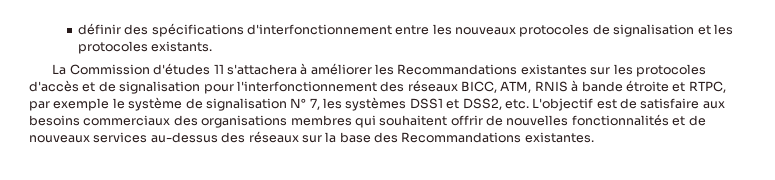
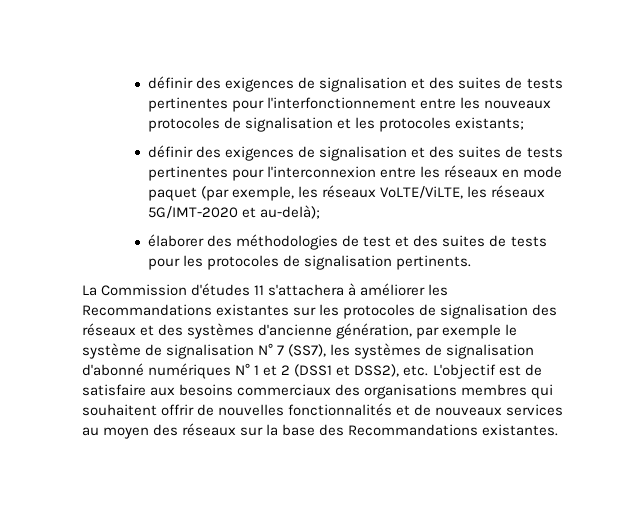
- définir des spécifications d'interfonctionnement entre les nouveaux protocoles de signalisation et les protocoles existants.
+ définir des exigences de signalisation et des suites de tests pertinentes pour l'interfonctionnement entre les nouveaux protocoles de signalisation et les protocoles existants;
+ définir des exigences de signalisation et des suites de tests pertinentes pour l'interconnexion entre les réseaux en mode paquet (par exemple, les réseaux VoLTE/ViLTE, les réseaux 5G/IMT-2020 et au-delà);
+ élaborer des méthodologies de test et des suites de tests pour les protocoles de signalisation pertinents.
- La Commission d'études 11 s'attachera à améliorer les Recommandations existantes sur les protocoles d'accès et de signalisation pour l'interfonctionnement des réseaux BICC, ATM, RNIS à bande étroite et RTPC, par exemple le système de signalisation N° 7, les systèmes DSS1 et DSS2, etc. L'objectif est de satisfaire aux besoins commerciaux des organisations membres qui souhaitent offrir de nouvelles fonctionnalités et de nouveaux services au-dessus des réseaux sur la base des Recommandations existantes.
+ La Commission d'études 11 s'attachera à améliorer les Recommandations existantes sur les protocoles de signalisation des réseaux et des systèmes d'ancienne génération, par exemple le système de signalisation N° 7 (SS7), les systèmes de signalisation d'abonné numériques N° 1 et 2 (DSS1 et DSS2), etc. L'objectif est de satisfaire aux besoins commerciaux des organisations membres qui souhaitent offrir de nouvelles fonctionnalités et de nouveaux services au moyen des réseaux sur la base des Recommandations existantes.

